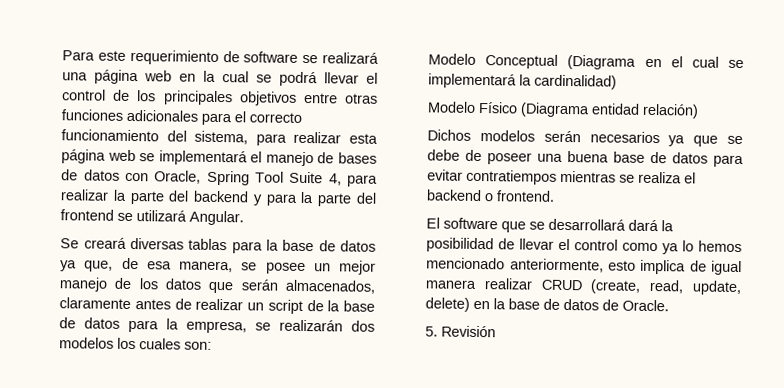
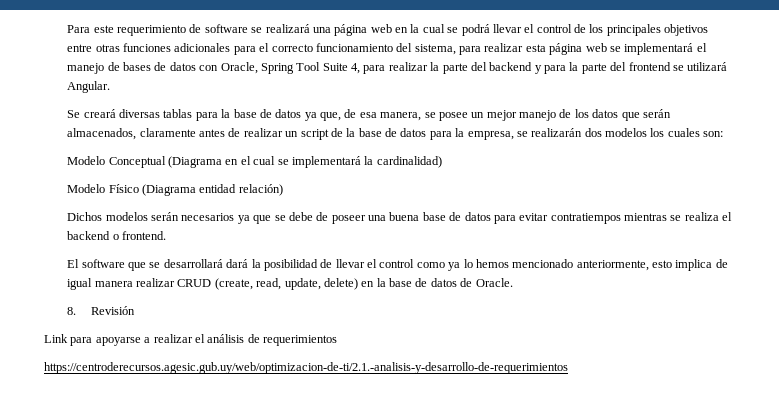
- 5. Revisión
+ 8. Revisión
+ Link para apoyarse a realizar el análisis de requerimientos
+ https://centroderecursos.agesic.gub.uy/web/optimizacion-de-ti/2.1.-analisis-y-desarrollo-de-requerimientos

